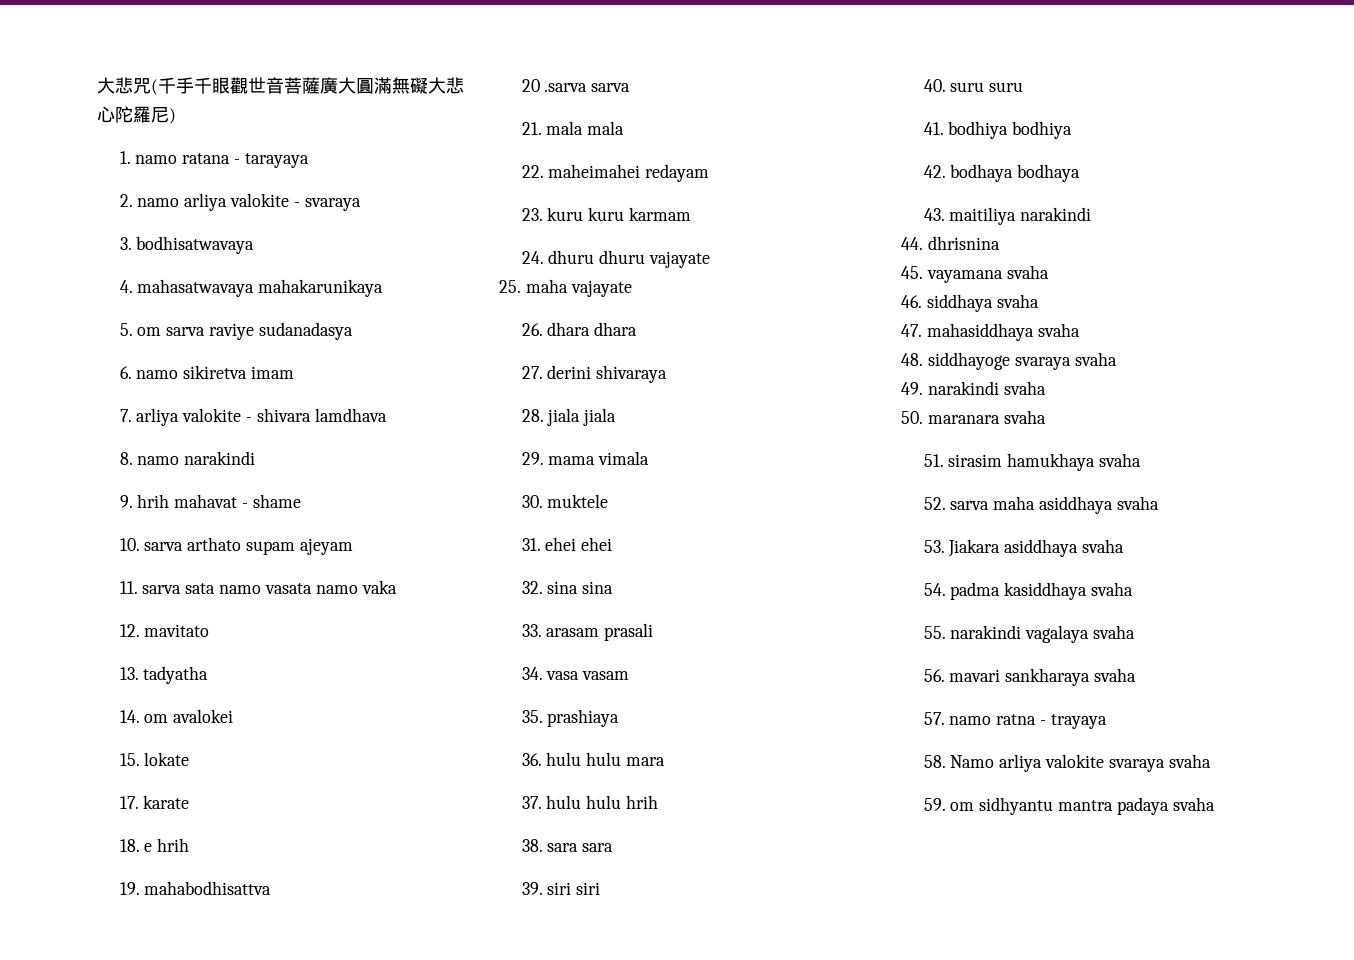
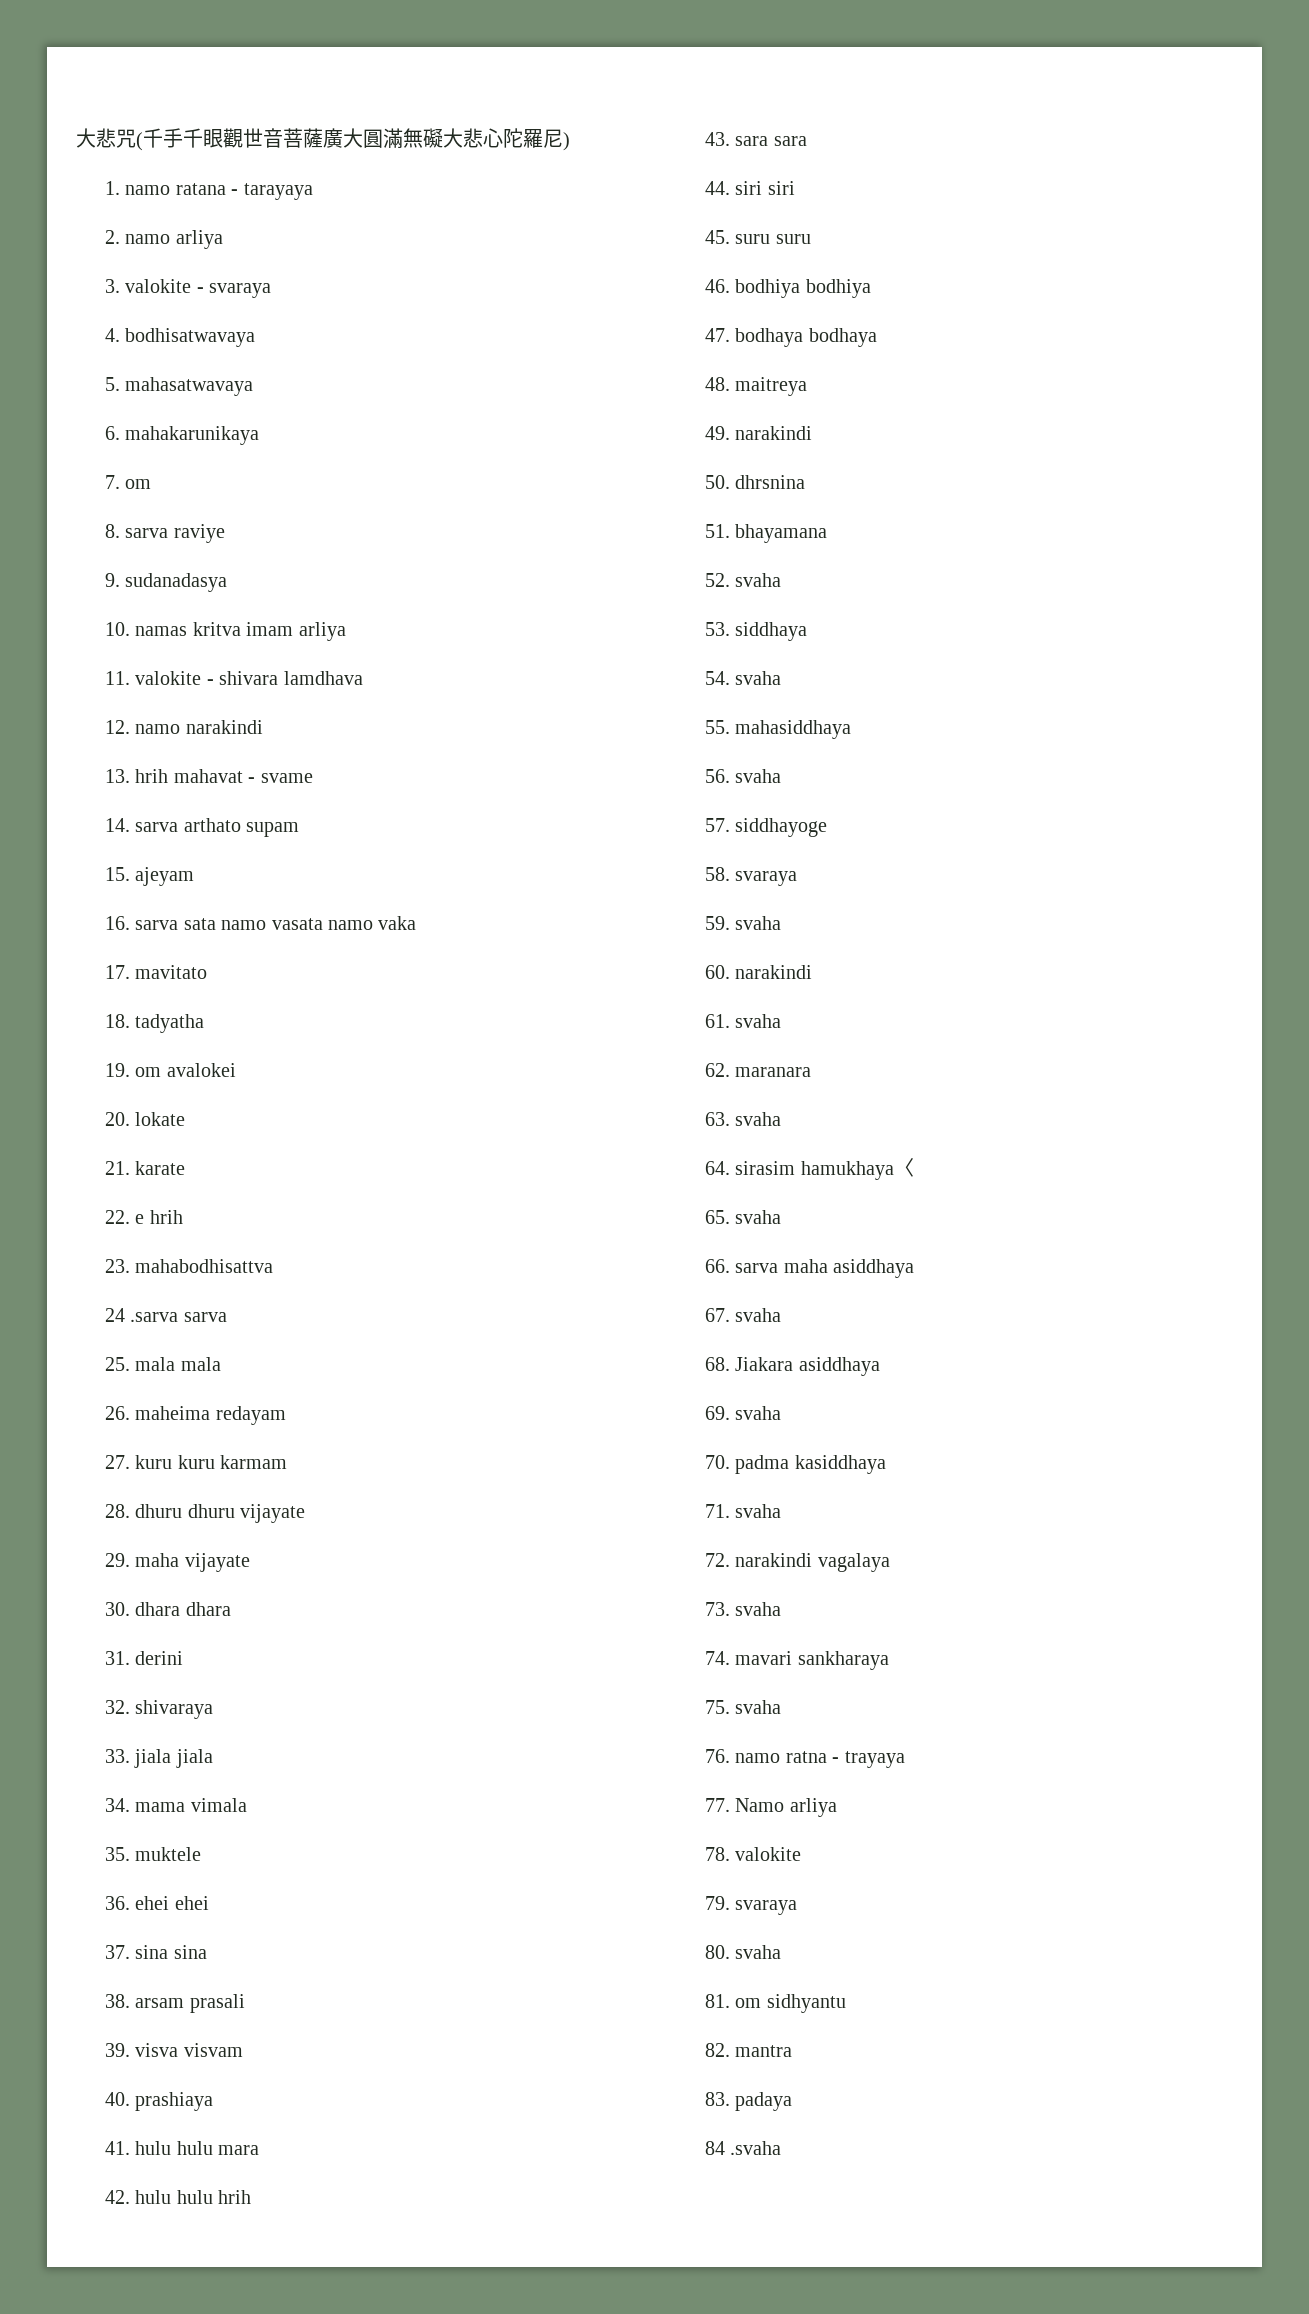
- 2. namo arliya valokite - svaraya
+ 2. namo arliya
+ 3. valokite - svaraya
- 3. bodhisatwavaya
+ 4. bodhisatwavaya
- 4. mahasatwavaya mahakarunikaya
+ 5. mahasatwavaya
+ 6. mahakarunikaya
- 5. om sarva raviye sudanadasya
+ 7. om
+ 8. sarva raviye
+ 9. sudanadasya
- 6. namo sikiretva imam
- 7. arliya valokite - shivara lamdhava
+ 10. namas kritva imam arliya
+ 11. valokite - shivara lamdhava
- 8. namo narakindi
+ 12. namo narakindi
- 9. hrih mahavat - shame
- 10. sarva arthato supam ajeyam
+ 13. hrih mahavat - svame
+ 14. sarva arthato supam
+ 15. ajeyam
- 11. sarva sata namo vasata namo vaka
+ 16. sarva sata namo vasata namo vaka
- 12. mavitato
+ 17. mavitato
- 13. tadyatha
+ 18. tadyatha
- 14. om avalokei
+ 19. om avalokei
- 15. lokate
+ 20. lokate
- 17. karate
+ 21. karate
- 18. e hrih
+ 22. e hrih
- 19. mahabodhisattva
+ 23. mahabodhisattva
- 20 .sarva sarva
+ 24 .sarva sarva
- 21. mala mala
+ 25. mala mala
- 22. maheimahei redayam
+ 26. maheima redayam
- 23. kuru kuru karmam
+ 27. kuru kuru karmam
- 24. dhuru dhuru vajayate
- 25. maha vajayate
- 26. dhara dhara
+ 28. dhuru dhuru vijayate
+ 29. maha vijayate
+ 30. dhara dhara
- 27. derini shivaraya
+ 31. derini
+ 32. shivaraya
- 28. jiala jiala
+ 33. jiala jiala
- 29. mama vimala
+ 34. mama vimala
- 30. muktele
+ 35. muktele
- 31. ehei ehei
+ 36. ehei ehei
- 32. sina sina
+ 37. sina sina
- 33. arasam prasali
+ 38. arsam prasali
- 34. vasa vasam
- 35. prashiaya
+ 39. visva visvam
+ 40. prashiaya
- 36. hulu hulu mara
+ 41. hulu hulu mara
- 37. hulu hulu hrih
+ 42. hulu hulu hrih
- 38. sara sara
+ 43. sara sara
- 39. siri siri
+ 44. siri siri
- 40. suru suru
+ 45. suru suru
- 41. bodhiya bodhiya
+ 46. bodhiya bodhiya
- 42. bodhaya bodhaya
+ 47. bodhaya bodhaya
- 43. maitiliya narakindi
- 44. dhrisnina
- 45. vayamana svaha
- 46. siddhaya svaha
- 47. mahasiddhaya svaha
- 48. siddhayoge svaraya svaha
- 49. narakindi svaha
- 50. maranara svaha
- 51. sirasim hamukhaya svaha
- 52. sarva maha asiddhaya svaha
- 53. Jiakara asiddhaya svaha
- 54. padma kasiddhaya svaha
- 55. narakindi vagalaya svaha
- 56. mavari sankharaya svaha
- 57. namo ratna - trayaya
+ 48. maitreya
+ 49. narakindi
+ 50. dhrsnina
+ 51. bhayamana
+ 52. svaha
+ 53. siddhaya
+ 54. svaha
+ 55. mahasiddhaya
+ 56. svaha
+ 57. siddhayoge
+ 58. svaraya
+ 59. svaha
+ 60. narakindi
+ 61. svaha
+ 62. maranara
+ 63. svaha
+ 64. sirasim hamukhaya〈
+ 65. svaha
+ 66. sarva maha asiddhaya
+ 67. svaha
+ 68. Jiakara asiddhaya
+ 69. svaha
+ 70. padma kasiddhaya
+ 71. svaha
+ 72. narakindi vagalaya
+ 73. svaha
+ 74. mavari sankharaya
+ 75. svaha
+ 76. namo ratna - trayaya
- 58. Namo arliya valokite svaraya svaha
- 59. om sidhyantu mantra padaya svaha
+ 77. Namo arliya
+ 78. valokite
+ 79. svaraya
+ 80. svaha
+ 81. om sidhyantu
+ 82. mantra
+ 83. padaya
+ 84 .svaha

